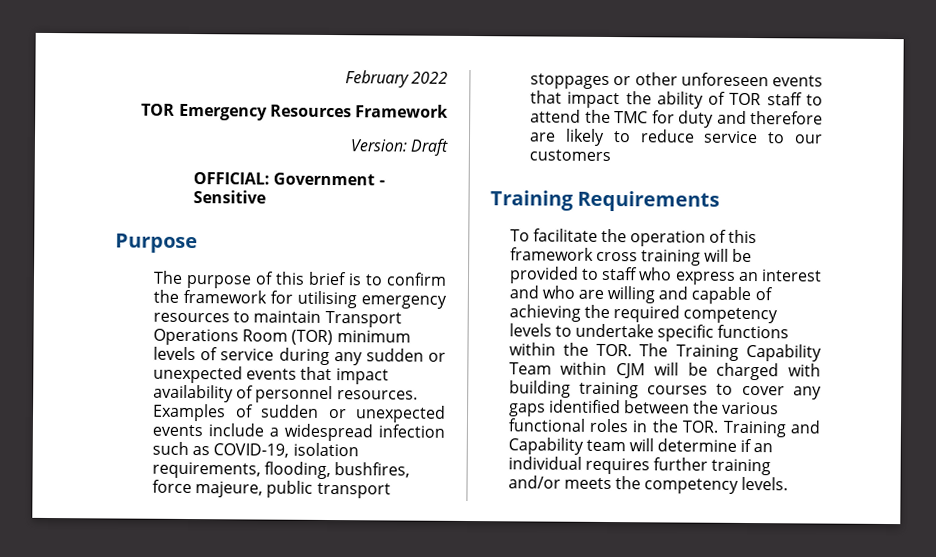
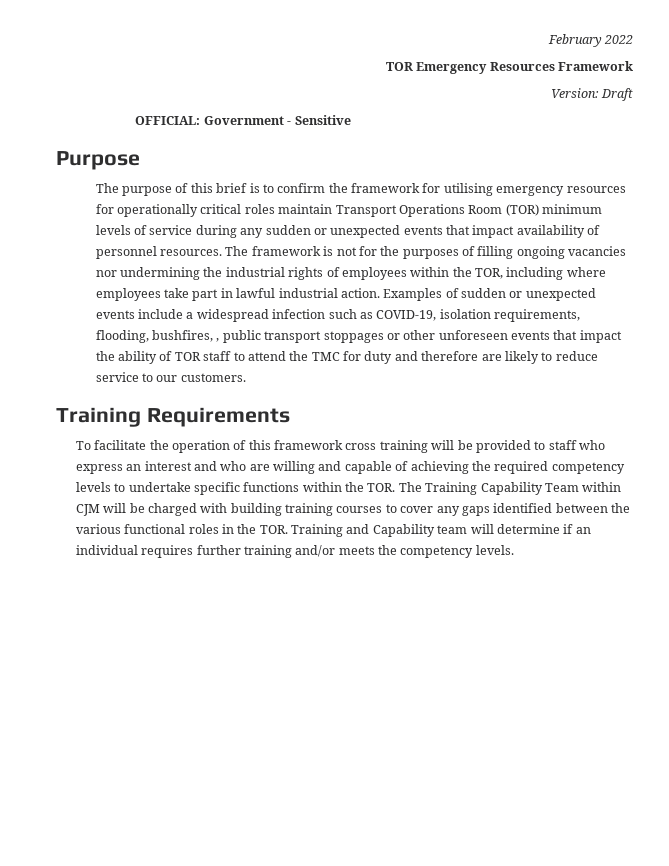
- The purpose of this brief is to confirm the framework for utilising emergency resources to maintain Transport Operations Room (TOR) minimum levels of service during any sudden or unexpected events that impact availability of personnel resources.
+ The purpose of this brief is to confirm the framework for utilising emergency resources for operationally critical roles maintain Transport Operations Room (TOR) minimum levels of service during any sudden or unexpected events that impact availability of personnel resources.
+ The framework is not for the purposes of filling ongoing vacancies nor undermining the industrial rights of employees within the TOR, including where employees take part in lawful industrial action.
- Examples of sudden or unexpected events include a widespread infection such as COVID-19, isolation requirements, flooding, bushfires, force majeure, public transport stoppages or other unforeseen events that impact the ability of TOR staff to attend the TMC for duty and therefore are likely to reduce service to our customers
+ Examples of sudden or unexpected events include a widespread infection such as COVID-19, isolation requirements, flooding, bushfires, , public transport stoppages or other unforeseen events that impact the ability of TOR staff to attend the TMC for duty and therefore are likely to reduce service to our customers.

